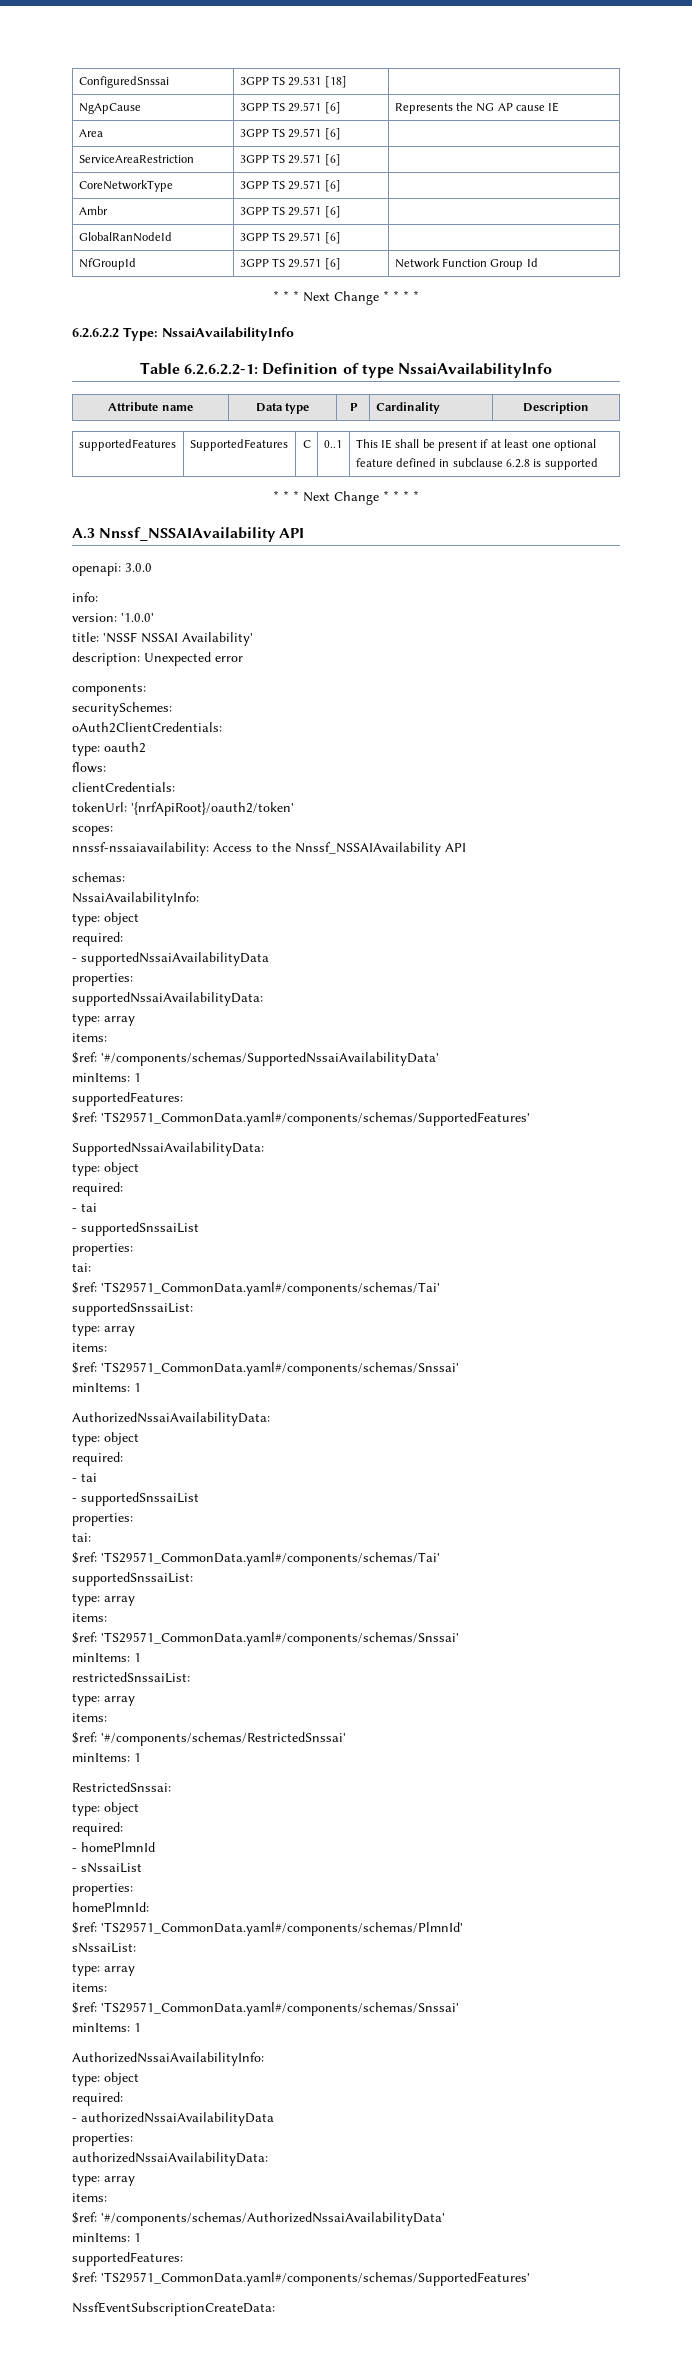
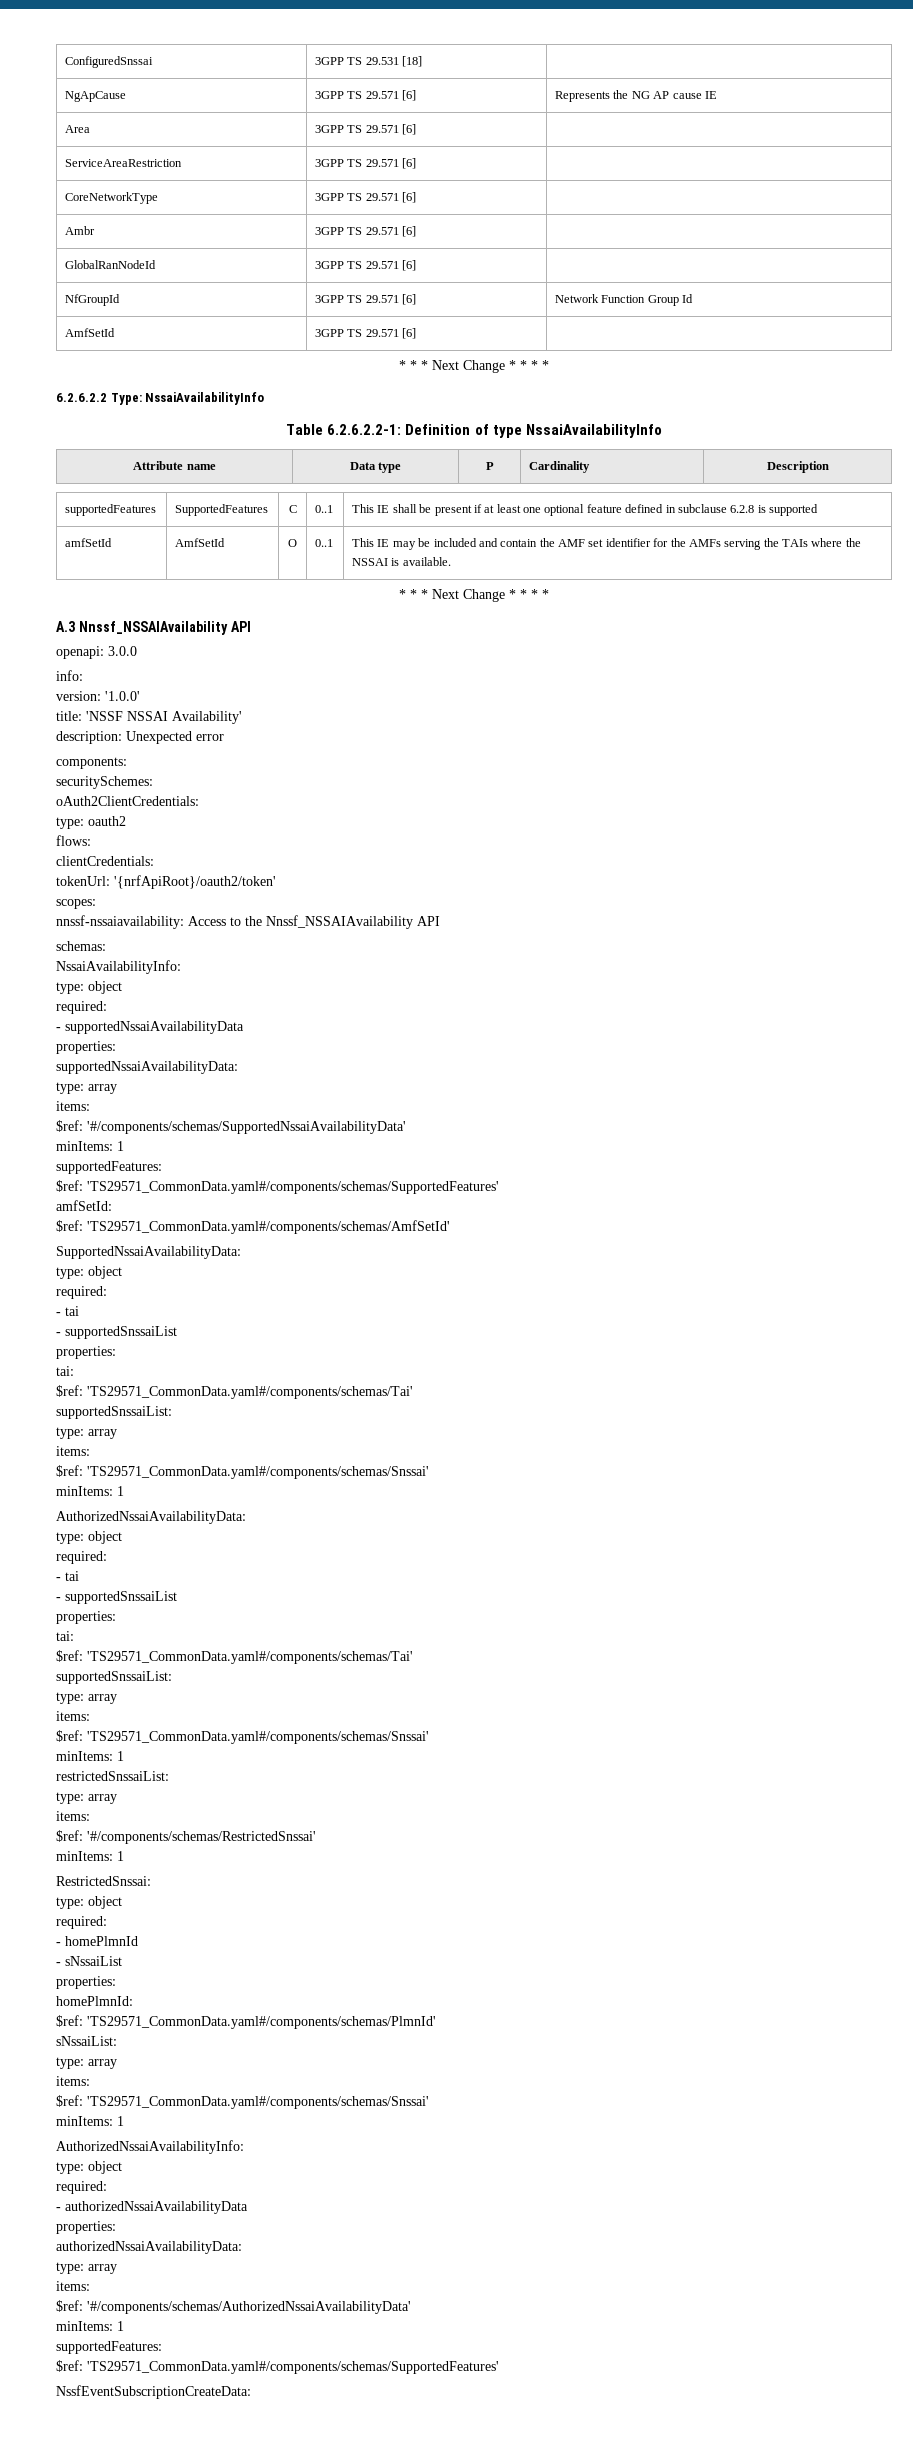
+ AmfSetId | 3GPP TS 29.571 [6] |
+ amfSetId | AmfSetId | O | 0..1 | This IE may be included and contain the AMF set identifier for the AMFs serving the TAIs where the NSSAI is available.
+ amfSetId:
+ $ref: 'TS29571_CommonData.yaml#/components/schemas/AmfSetId'

